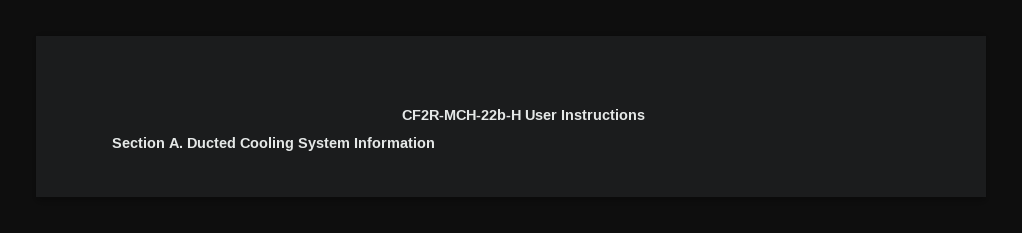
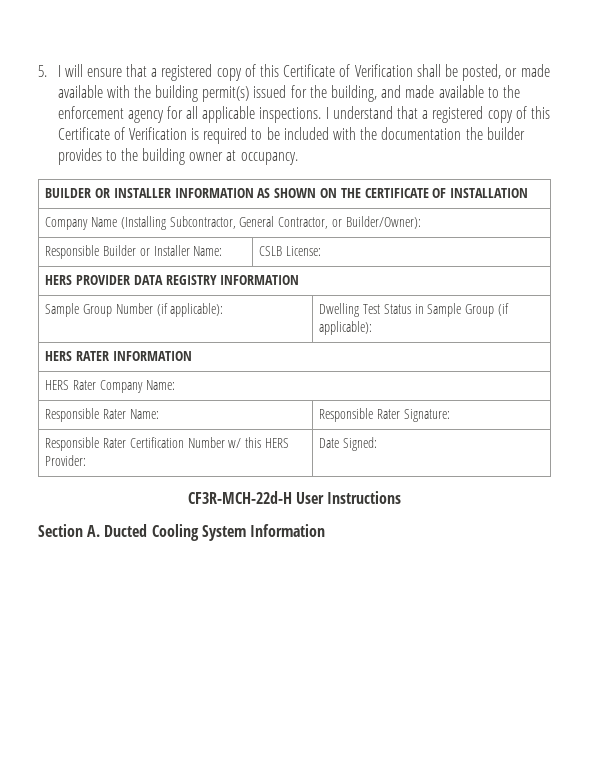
- CF2R-MCH-22b-H User Instructions
+ 5. I will ensure that a registered copy of this Certificate of Verification shall be posted, or made available with the building permit(s) issued for the building, and made available to the enforcement agency for all applicable inspections. I understand that a registered copy of this Certificate of Verification is required to be included with the documentation the builder provides to the building owner at occupancy.
+ BUILDER OR INSTALLER INFORMATION AS SHOWN ON THE CERTIFICATE OF INSTALLATION
+ Company Name (Installing Subcontractor, General Contractor, or Builder/Owner):
+ Responsible Builder or Installer Name: | CSLB License:
+ HERS PROVIDER DATA REGISTRY INFORMATION
+ Sample Group Number (if applicable): | Dwelling Test Status in Sample Group (if applicable):
+ HERS RATER INFORMATION
+ HERS Rater Company Name:
+ Responsible Rater Name: | Responsible Rater Signature:
+ Responsible Rater Certification Number w/ this HERS Provider: | Date Signed:
+ CF3R-MCH-22d-H User Instructions

